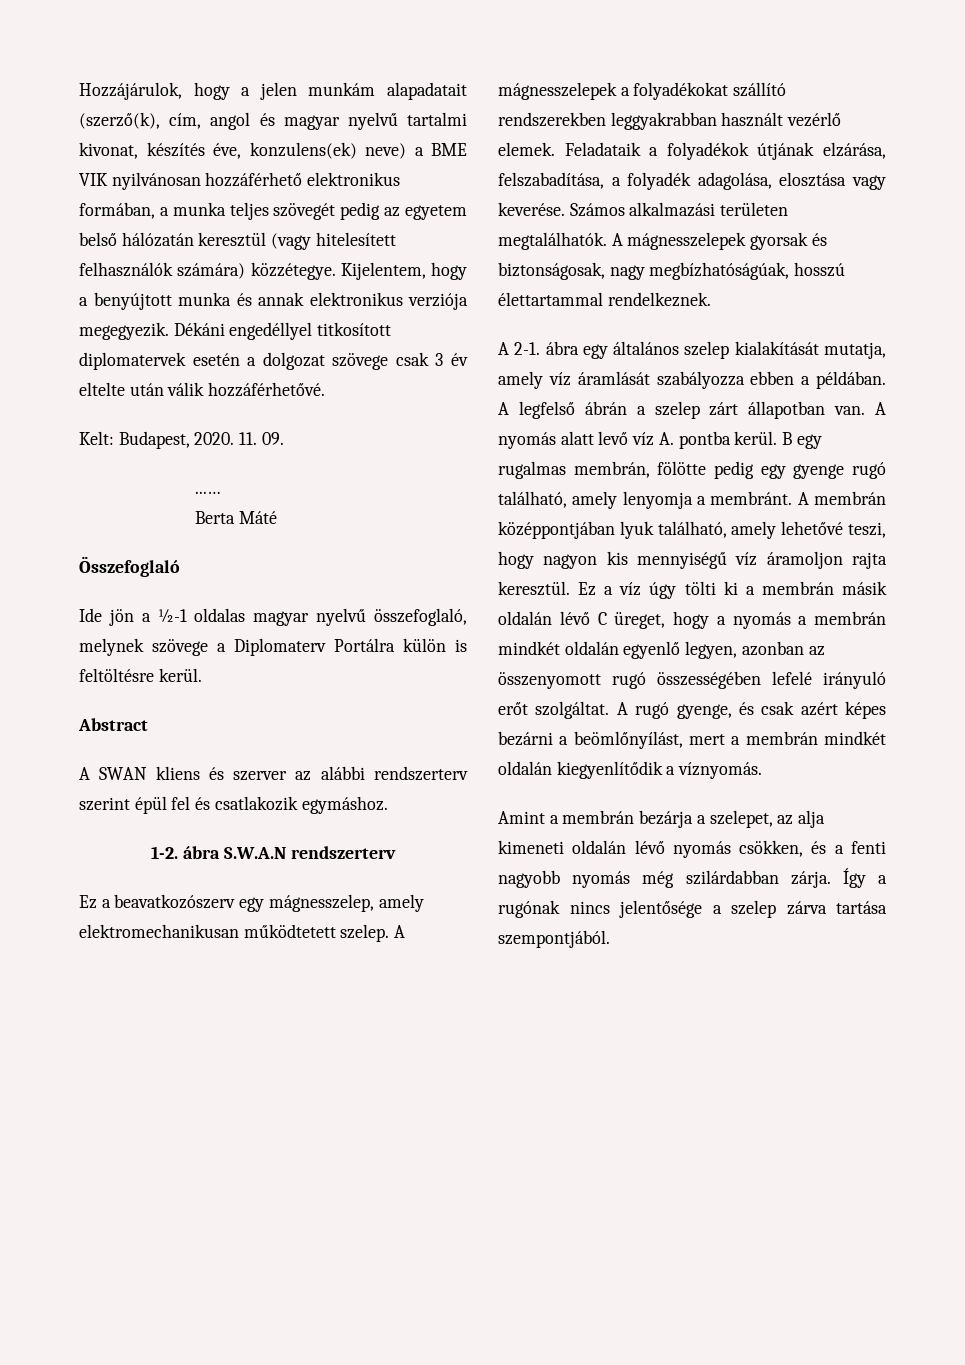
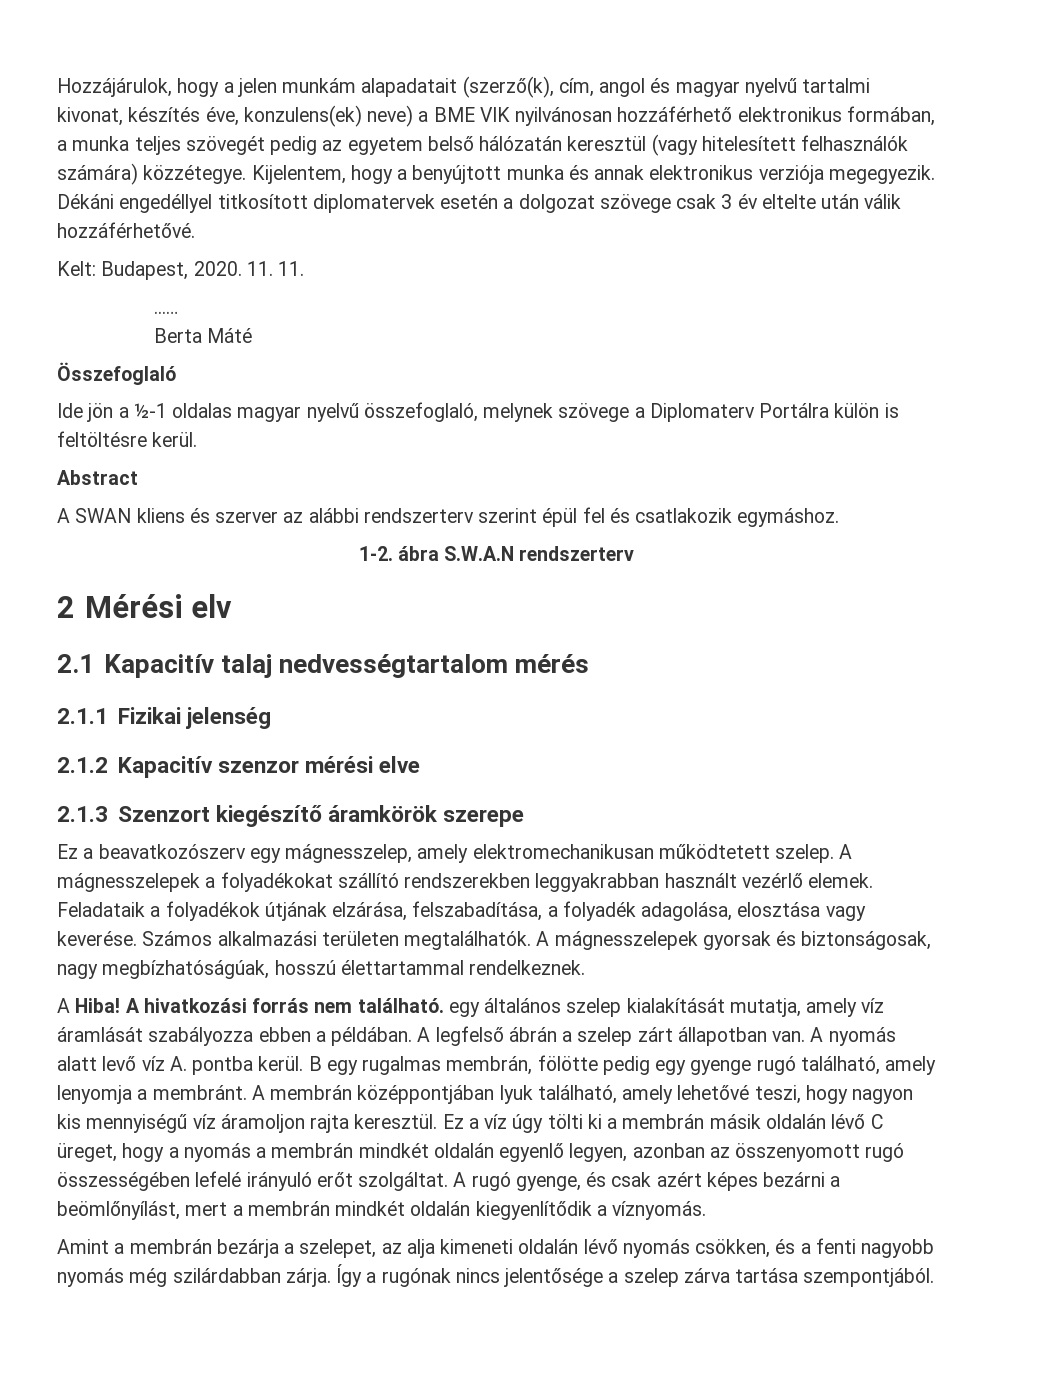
- 11. 09.
+ 11. 11.
+ 2 Mérési elv
+ 2.1 Kapacitív talaj nedvességtartalom mérés
+ 2.1.1 Fizikai jelenség
+ 2.1.2 Kapacitív szenzor mérési elve
+ 2.1.3 Szenzort kiegészítő áramkörök szerepe
- A 2-1. ábra egy általános szelep kialakítását mutatja, amely víz áramlását szabályozza ebben a példában.
+ A Hiba! A hivatkozási forrás nem található. egy általános szelep kialakítását mutatja, amely víz áramlását szabályozza ebben a példában.

